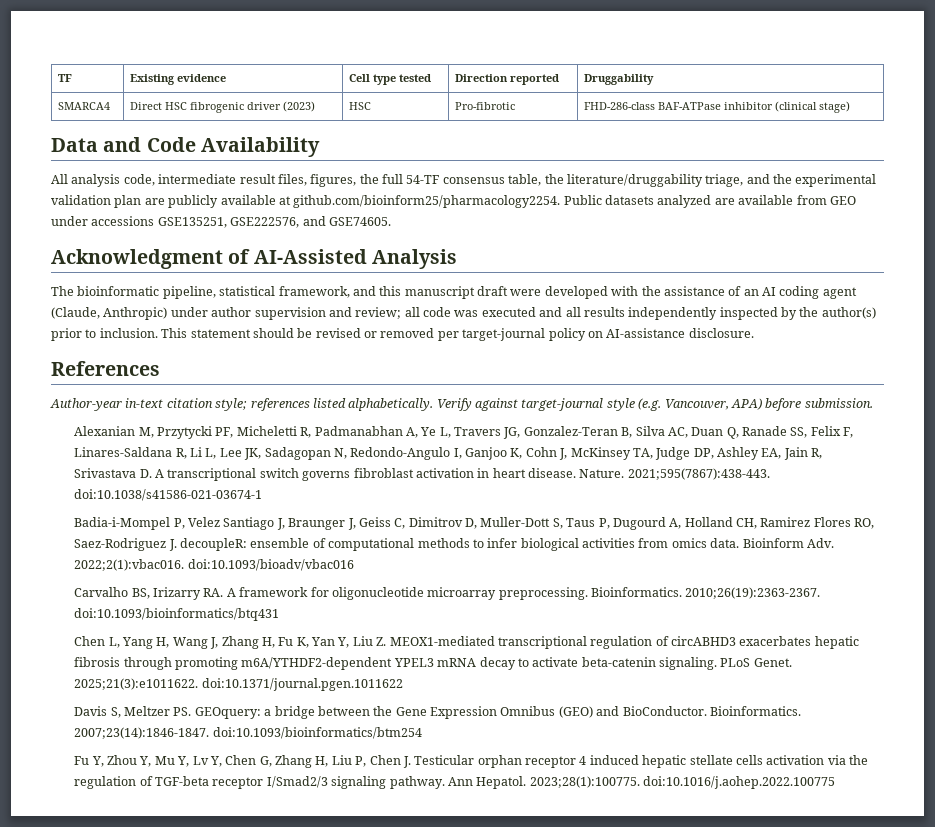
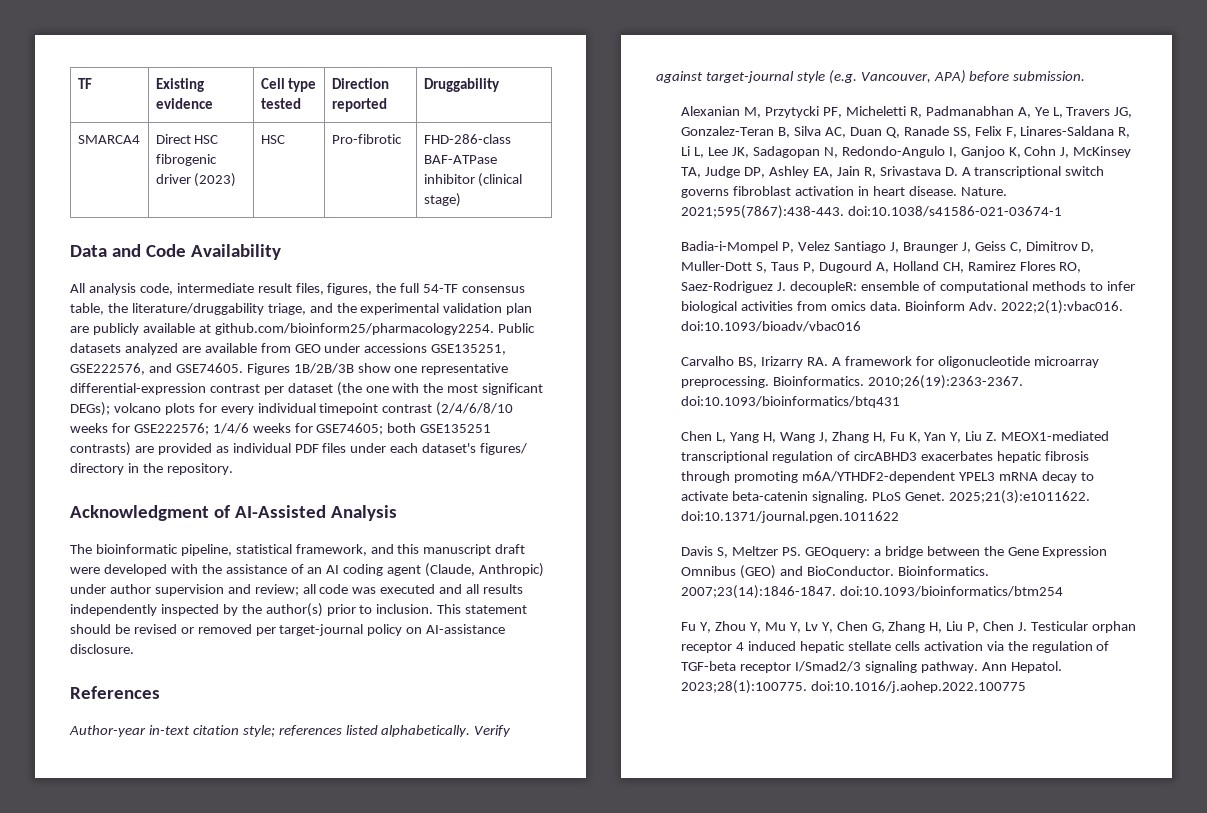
+ Figures 1B/2B/3B show one representative differential-expression contrast per dataset (the one with the most significant DEGs); volcano plots for every individual timepoint contrast (2/4/6/8/10 weeks for GSE222576; 1/4/6 weeks for GSE74605; both GSE135251 contrasts) are provided as individual PDF files under each dataset's figures/ directory in the repository.

